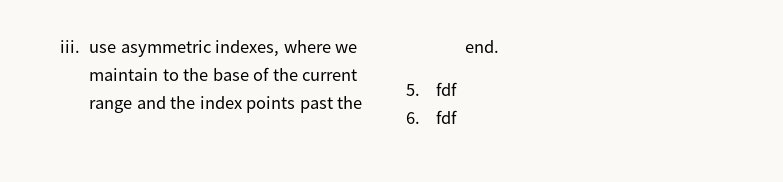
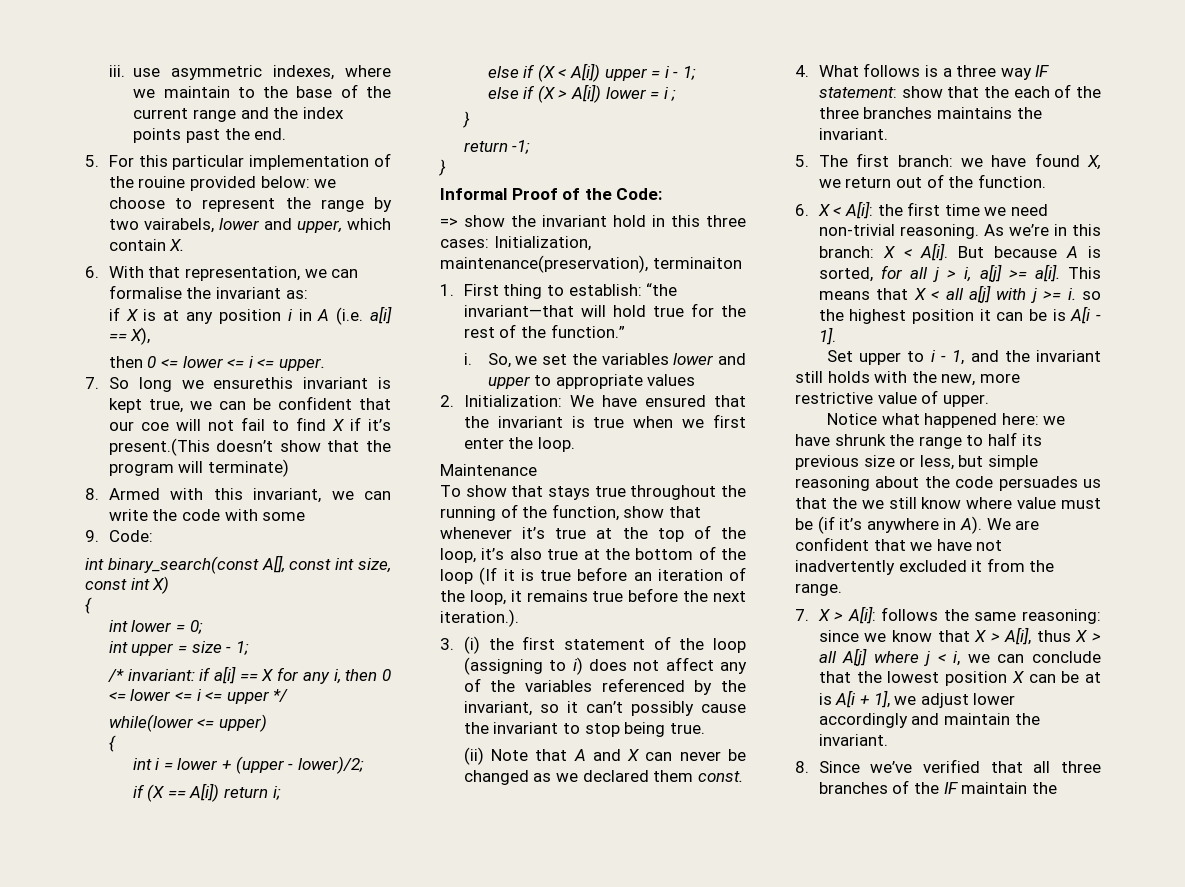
- 5. fdf
- 6. fdf
+ 5. For this particular implementation of the rouine provided below: we choose to represent the range by two vairabels, lower and upper, which contain X.
+ 6. With that representation, we can formalise the invariant as:
+ if X is at any position i in A (i.e. a[i] == X),
+ then 0 <= lower <= i <= upper.
+ 7. So long we ensurethis invariant is kept true, we can be confident that our coe will not fail to find X if it’s present.(This doesn’t show that the program will terminate)
+ 8. Armed with this invariant, we can write the code with some
+ 9. Code:
+ int binary_search(const A[], const int size, const int X)
+ {
+ int lower = 0;
+ int upper = size - 1;
+ /* invariant: if a[i] == X for any i, then 0 <= lower <= i <= upper */
+ while(lower <= upper)
+ {
+ int i = lower + (upper - lower)/2;
+ if (X == A[i]) return i;
+ else if (X < A[i]) upper = i - 1;
+ else if (X > A[i]) lower = i ;
+ }
+ return -1;
+ }
+ Informal Proof of the Code:
+ => show the invariant hold in this three cases: Initialization, maintenance(preservation), terminaiton
+ 1. First thing to establish: “the invariant—that will hold true for the rest of the function.”
+ i. So, we set the variables lower and upper to appropriate values
+ 2. Initialization: We have ensured that the invariant is true when we first enter the loop.
+ Maintenance
+ To show that stays true throughout the running of the function, show that whenever it’s true at the top of the loop, it’s also true at the bottom of the loop (If it is true before an iteration of the loop, it remains true before the next iteration.).
+ 3. (i) the first statement of the loop (assigning to i) does not affect any of the variables referenced by the invariant, so it can’t possibly cause the invariant to stop being true.
+ (ii) Note that A and X can never be changed as we declared them const.
+ 4. What follows is a three way IF statement: show that the each of the three branches maintains the invariant.
+ 5. The first branch: we have found X, we return out of the function.
+ 6. X < A[i]: the first time we need non-trivial reasoning. As we’re in this branch: X < A[i]. But because A is sorted, for all j > i, a[j] >= a[i]. This means that X < all a[j] with j >= i. so the highest position it can be is A[i - 1].
+ Set upper to i - 1, and the invariant still holds with the new, more restrictive value of upper.
+ Notice what happened here: we have shrunk the range to half its previous size or less, but simple reasoning about the code persuades us that the we still know where value must be (if it’s anywhere in A). We are confident that we have not inadvertently excluded it from the range.
+ 7. X > A[i]: follows the same reasoning: since we know that X > A[i], thus X > all A[j] where j < i, we can conclude that the lowest position X can be at is A[i + 1], we adjust lower accordingly and maintain the invariant.
+ 8. Since we’ve verified that all three branches of the IF maintain the

